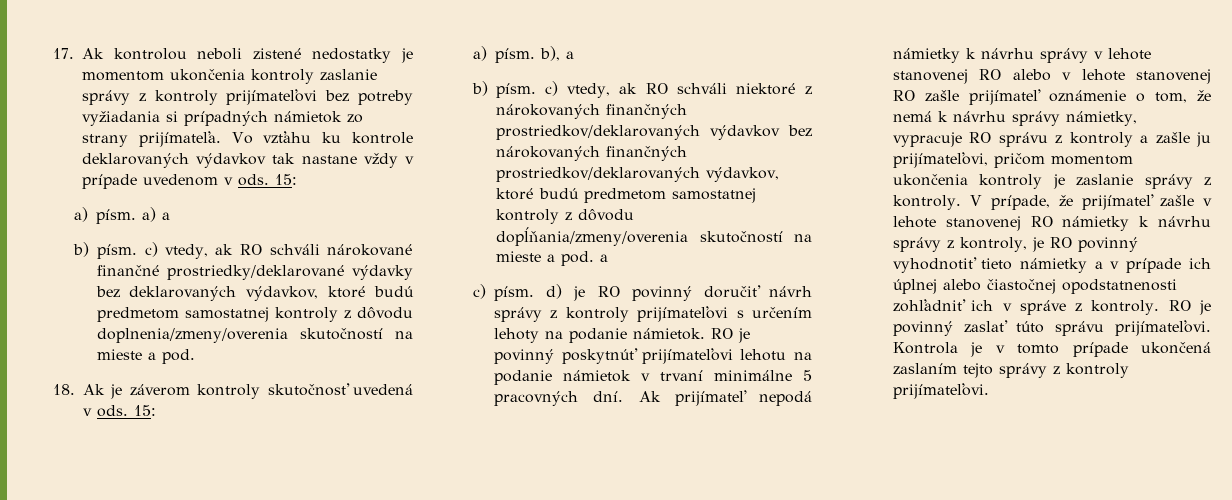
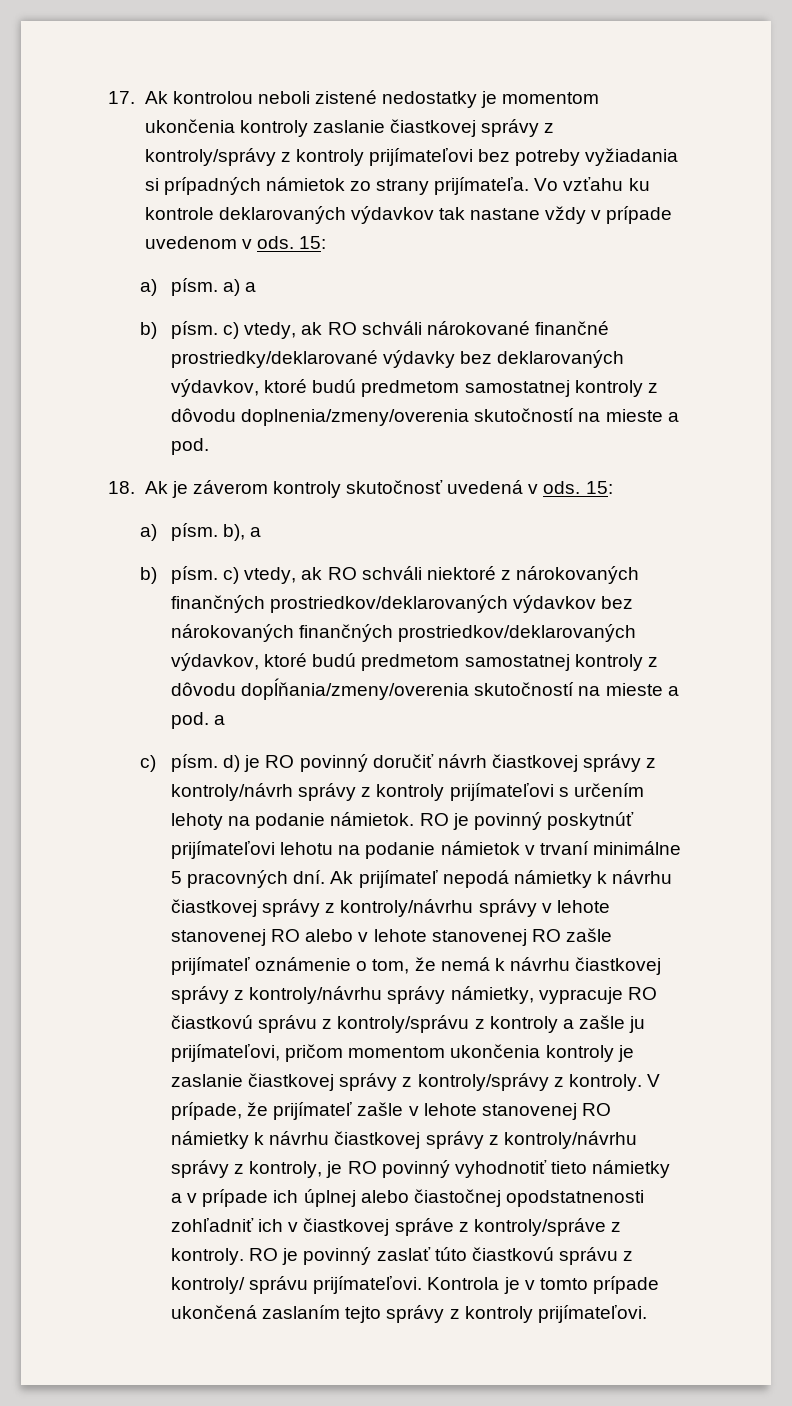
- 17. Ak kontrolou neboli zistené nedostatky je momentom ukončenia kontroly zaslanie správy z kontroly prijímateľovi bez potreby vyžiadania si prípadných námietok zo strany prijímateľa.
+ 17. Ak kontrolou neboli zistené nedostatky je momentom ukončenia kontroly zaslanie čiastkovej správy z kontroly/správy z kontroly prijímateľovi bez potreby vyžiadania si prípadných námietok zo strany prijímateľa.
- c) písm. d) je RO povinný doručiť návrh správy z kontroly prijímateľovi s určením lehoty na podanie námietok.
+ c) písm. d) je RO povinný doručiť návrh čiastkovej správy z kontroly/návrh správy z kontroly prijímateľovi s určením lehoty na podanie námietok.
- Ak prijímateľ nepodá námietky k návrhu správy v lehote stanovenej RO alebo v lehote stanovenej RO zašle prijímateľ oznámenie o tom, že nemá k návrhu správy námietky, vypracuje RO správu z kontroly a zašle ju prijímateľovi, pričom momentom ukončenia kontroly je zaslanie správy z kontroly.
+ Ak prijímateľ nepodá námietky k návrhu čiastkovej správy z kontroly/návrhu správy v lehote stanovenej RO alebo v lehote stanovenej RO zašle prijímateľ oznámenie o tom, že nemá k návrhu čiastkovej správy z kontroly/návrhu správy námietky, vypracuje RO čiastkovú správu z kontroly/správu z kontroly a zašle ju prijímateľovi, pričom momentom ukončenia kontroly je zaslanie čiastkovej správy z kontroly/správy z kontroly.
- V prípade, že prijímateľ zašle v lehote stanovenej RO námietky k návrhu správy z kontroly, je RO povinný vyhodnotiť tieto námietky a v prípade ich úplnej alebo čiastočnej opodstatnenosti zohľadniť ich v správe z kontroly.
+ V prípade, že prijímateľ zašle v lehote stanovenej RO námietky k návrhu čiastkovej správy z kontroly/návrhu správy z kontroly, je RO povinný vyhodnotiť tieto námietky a v prípade ich úplnej alebo čiastočnej opodstatnenosti zohľadniť ich v čiastkovej správe z kontroly/správe z kontroly.
- RO je povinný zaslať túto správu prijímateľovi.
+ RO je povinný zaslať túto čiastkovú správu z kontroly/ správu prijímateľovi.

